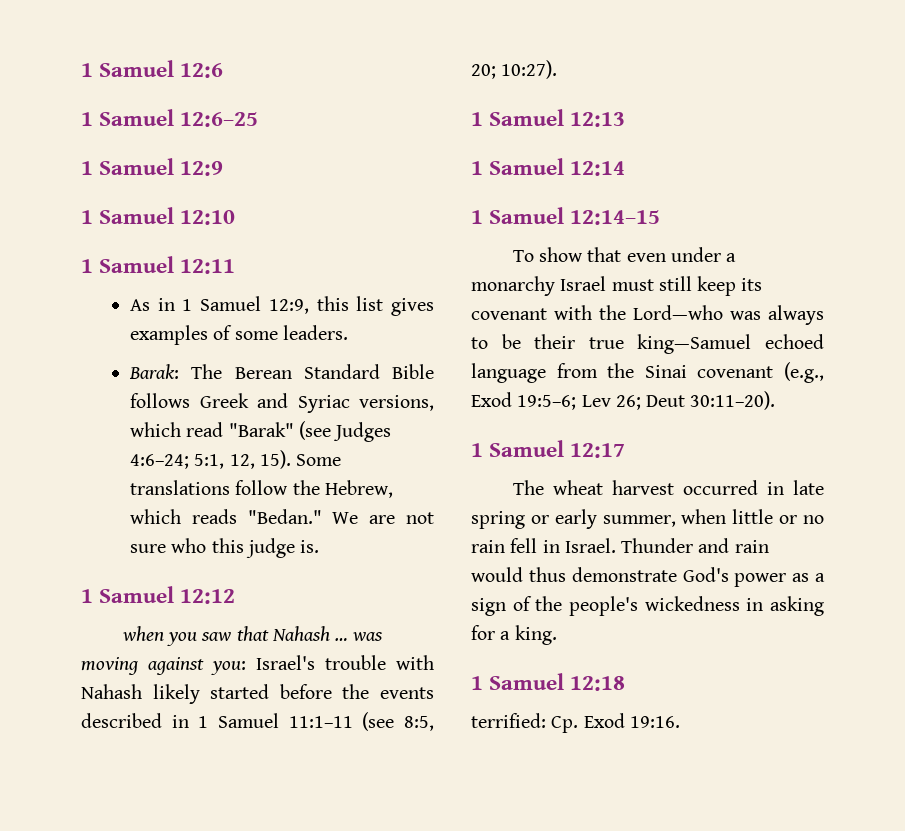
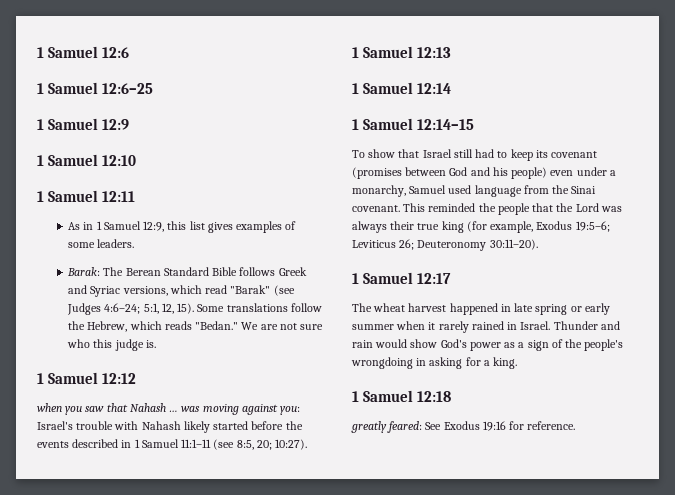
- To show that even under a monarchy Israel must still keep its covenant with the Lord—who was always to be their true king—Samuel echoed language from the Sinai covenant (e.g., Exod 19:5–6; Lev 26; Deut 30:11–20).
+ To show that Israel still had to keep its covenant (promises between God and his people) even under a monarchy, Samuel used language from the Sinai covenant. This reminded the people that the Lord was always their true king (for example, Exodus 19:5–6; Leviticus 26; Deuteronomy 30:11–20).
- The wheat harvest occurred in late spring or early summer, when little or no rain fell in Israel.
+ The wheat harvest happened in late spring or early summer when it rarely rained in Israel.
- Thunder and rain would thus demonstrate God's power as a sign of the people's wickedness in asking for a king.
+ Thunder and rain would show God's power as a sign of the people's wrongdoing in asking for a king.
- terrified: Cp. Exod 19:16.
+ greatly feared: See Exodus 19:16 for reference.

